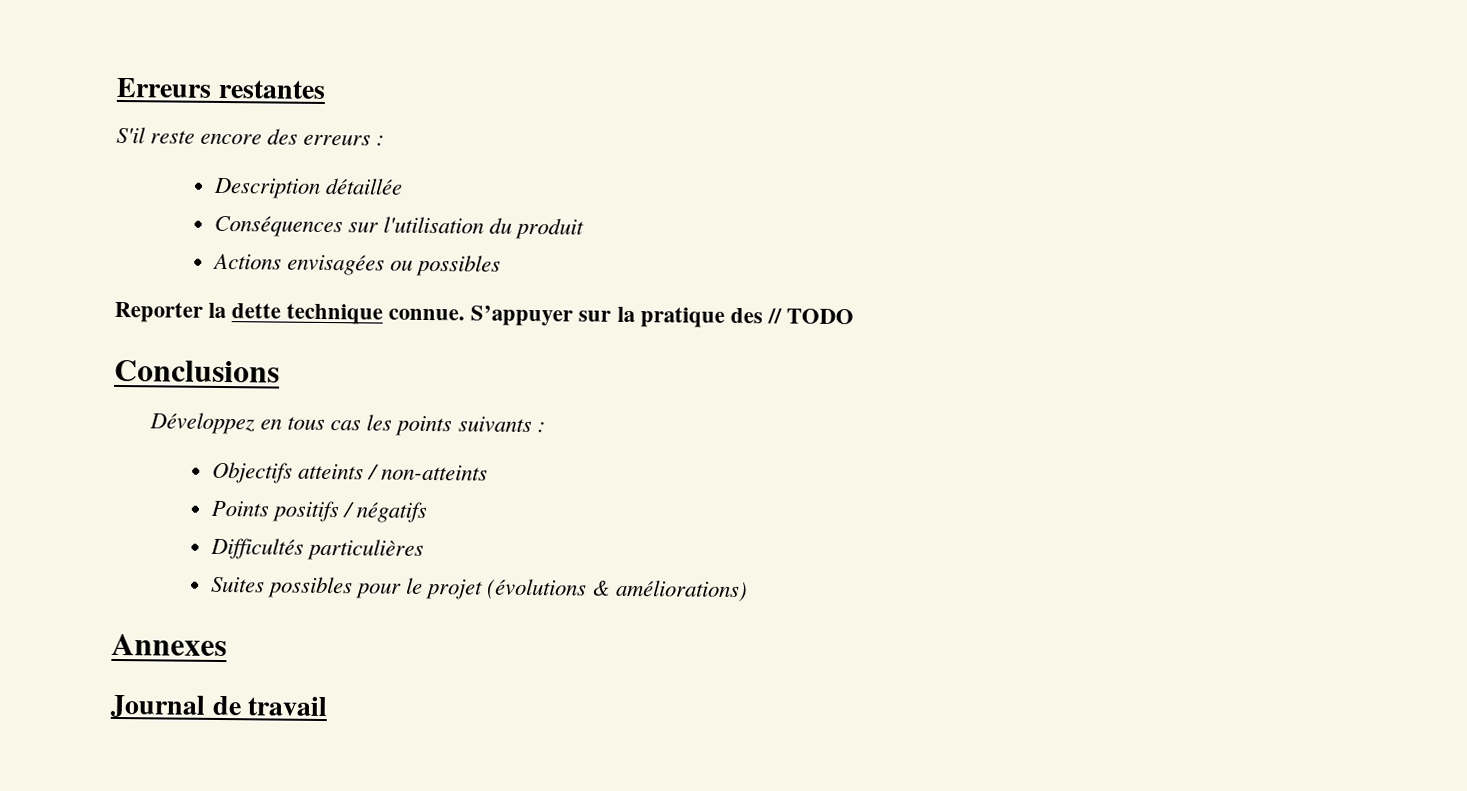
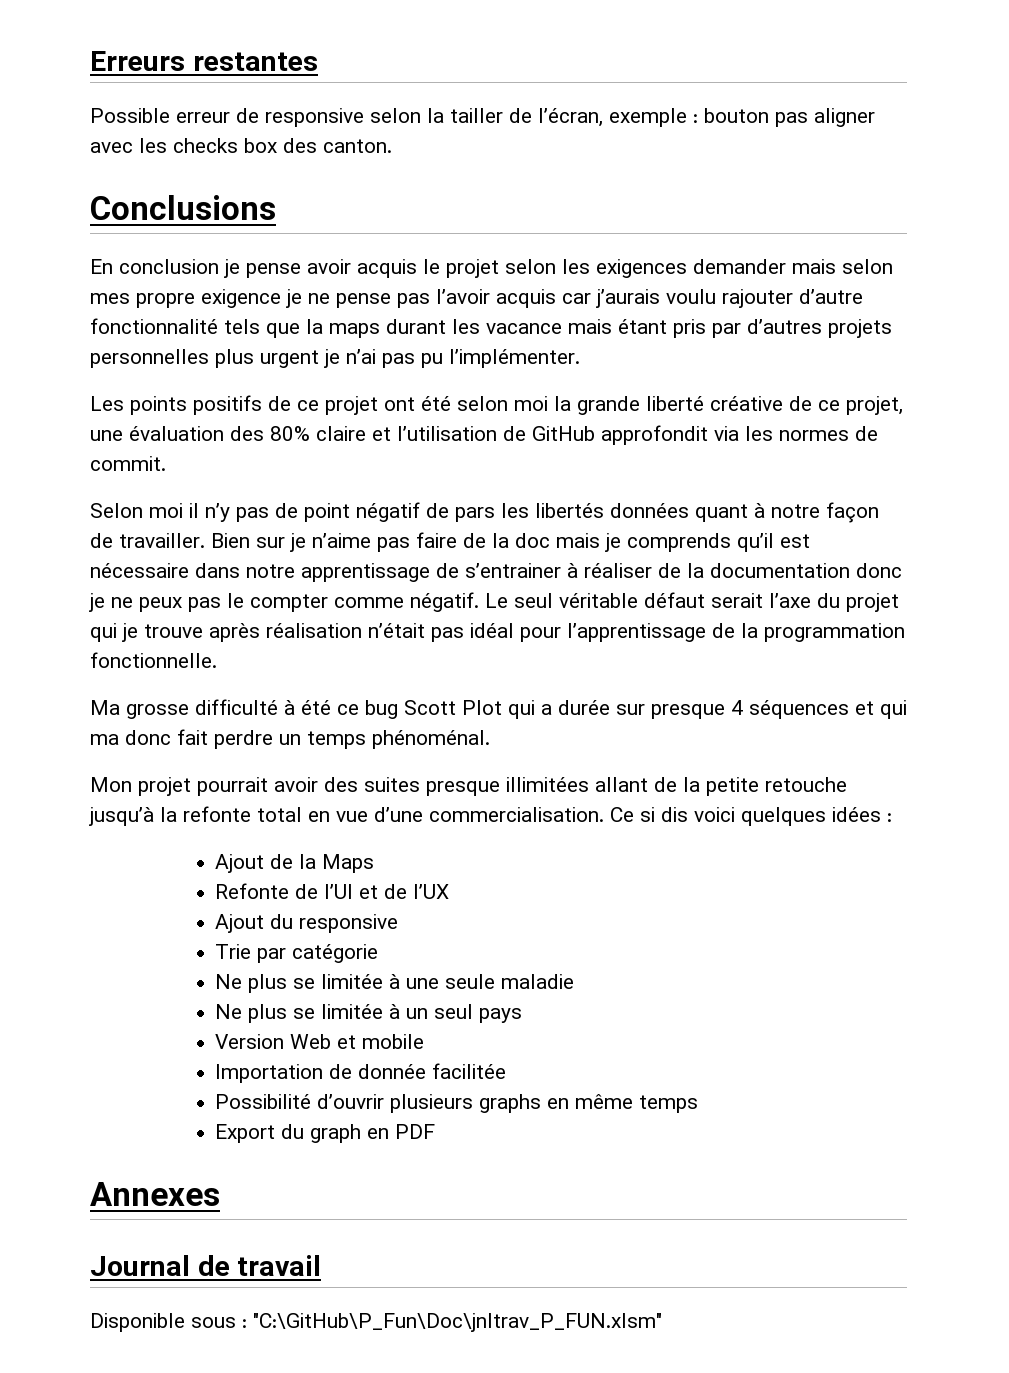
- S'il reste encore des erreurs :
- Description détaillée
- Conséquences sur l'utilisation du produit
- Actions envisagées ou possibles
- Reporter la dette technique connue. S’appuyer sur la pratique des // TODO
+ Possible erreur de responsive selon la tailler de l’écran, exemple : bouton pas aligner avec les checks box des canton.
  Conclusions
- Développez en tous cas les points suivants :
- Objectifs atteints / non-atteints
- Points positifs / négatifs
- Difficultés particulières
- Suites possibles pour le projet (évolutions & améliorations)
+ En conclusion je pense avoir acquis le projet selon les exigences demander mais selon mes propre exigence je ne pense pas l’avoir acquis car j’aurais voulu rajouter d’autre fonctionnalité tels que la maps durant les vacance mais étant pris par d’autres projets personnelles plus urgent je n’ai pas pu l’implémenter.
+ Les points positifs de ce projet ont été selon moi la grande liberté créative de ce projet, une évaluation des 80% claire et l’utilisation de GitHub approfondit via les normes de commit.
+ Selon moi il n’y pas de point négatif de pars les libertés données quant à notre façon de travailler. Bien sur je n’aime pas faire de la doc mais je comprends qu’il est nécessaire dans notre apprentissage de s’entrainer à réaliser de la documentation donc je ne peux pas le compter comme négatif. Le seul véritable défaut serait l’axe du projet qui je trouve après réalisation n’était pas idéal pour l’apprentissage de la programmation fonctionnelle.
+ Ma grosse difficulté à été ce bug Scott Plot qui a durée sur presque 4 séquences et qui ma donc fait perdre un temps phénoménal.
+ Mon projet pourrait avoir des suites presque illimitées allant de la petite retouche jusqu’à la refonte total en vue d’une commercialisation. Ce si dis voici quelques idées :
+ Ajout de la Maps
+ Refonte de l’UI et de l’UX
+ Ajout du responsive
+ Trie par catégorie
+ Ne plus se limitée à une seule maladie
+ Ne plus se limitée à un seul pays
+ Version Web et mobile
+ Importation de donnée facilitée
+ Possibilité d’ouvrir plusieurs graphs en même temps
+ Export du graph en PDF
+ Disponible sous : "C:\GitHub\P_Fun\Doc\jnltrav_P_FUN.xlsm"

